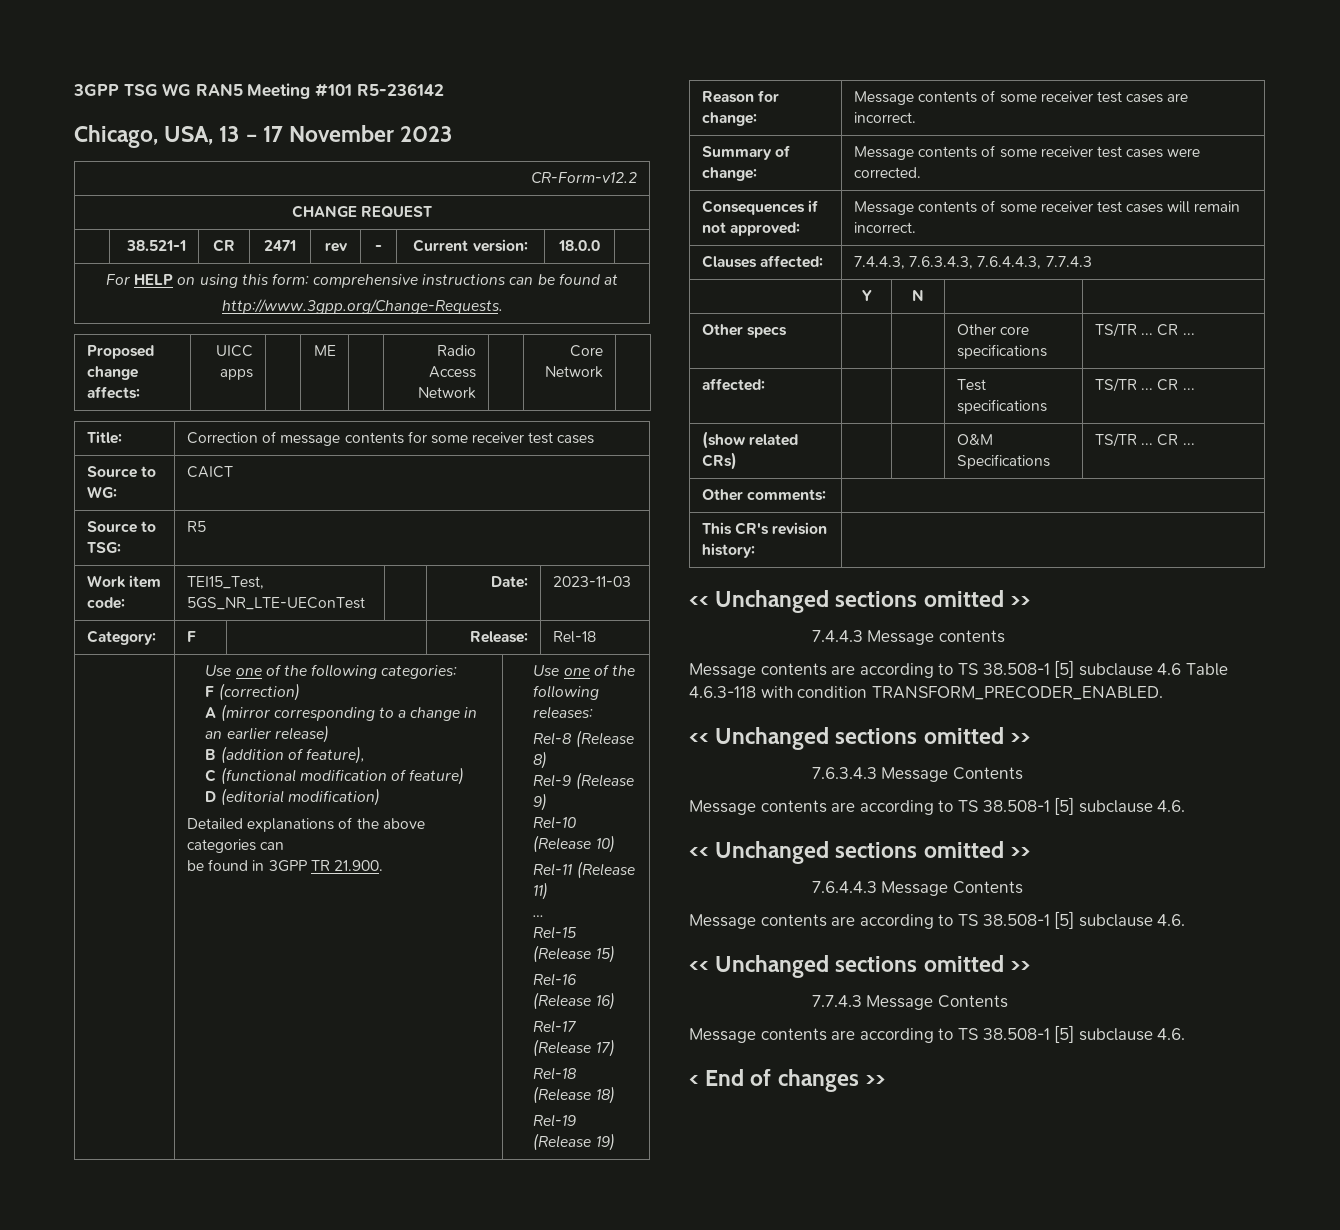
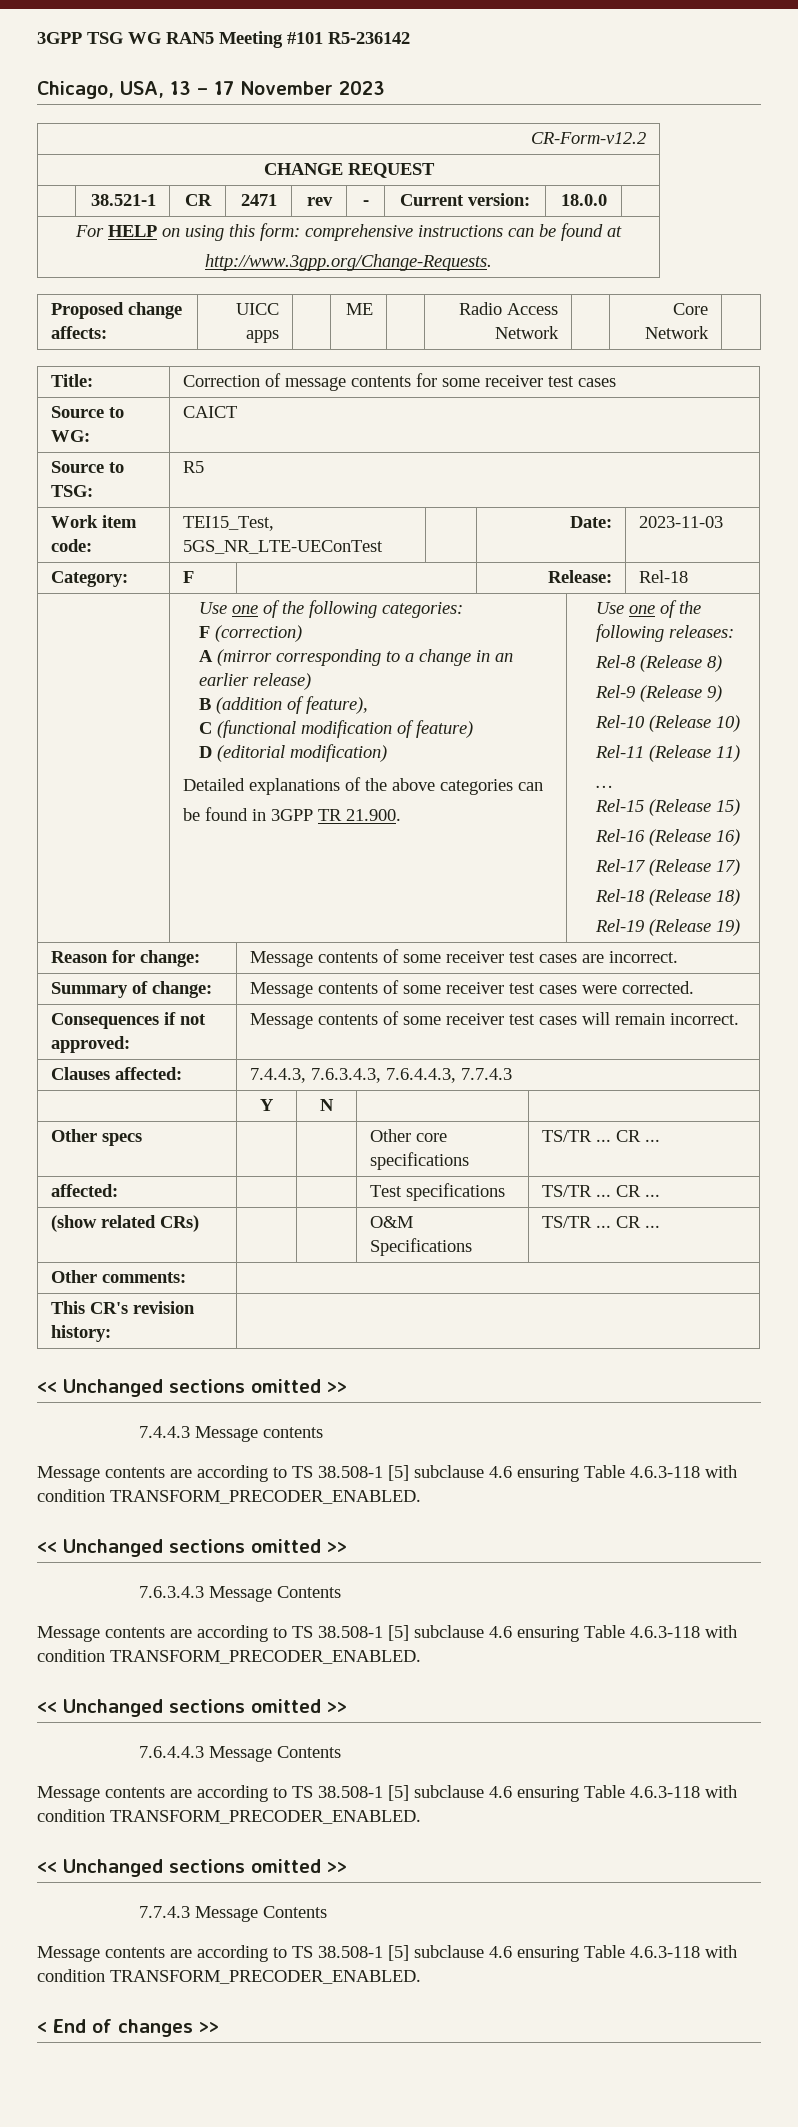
  7.4.4.3 Message contents
- Message contents are according to TS 38.508-1 [5] subclause 4.6 Table 4.6.3-118 with condition TRANSFORM_PRECODER_ENABLED.
+ Message contents are according to TS 38.508-1 [5] subclause 4.6 ensuring Table 4.6.3-118 with condition TRANSFORM_PRECODER_ENABLED.
  7.6.3.4.3 Message Contents
- Message contents are according to TS 38.508-1 [5] subclause 4.6.
+ Message contents are according to TS 38.508-1 [5] subclause 4.6 ensuring Table 4.6.3-118 with condition TRANSFORM_PRECODER_ENABLED.
  7.6.4.4.3 Message Contents
- Message contents are according to TS 38.508-1 [5] subclause 4.6.
+ Message contents are according to TS 38.508-1 [5] subclause 4.6 ensuring Table 4.6.3-118 with condition TRANSFORM_PRECODER_ENABLED.
  7.7.4.3 Message Contents
- Message contents are according to TS 38.508-1 [5] subclause 4.6.
+ Message contents are according to TS 38.508-1 [5] subclause 4.6 ensuring Table 4.6.3-118 with condition TRANSFORM_PRECODER_ENABLED.

